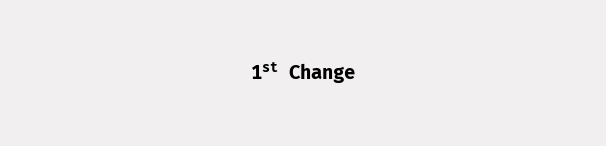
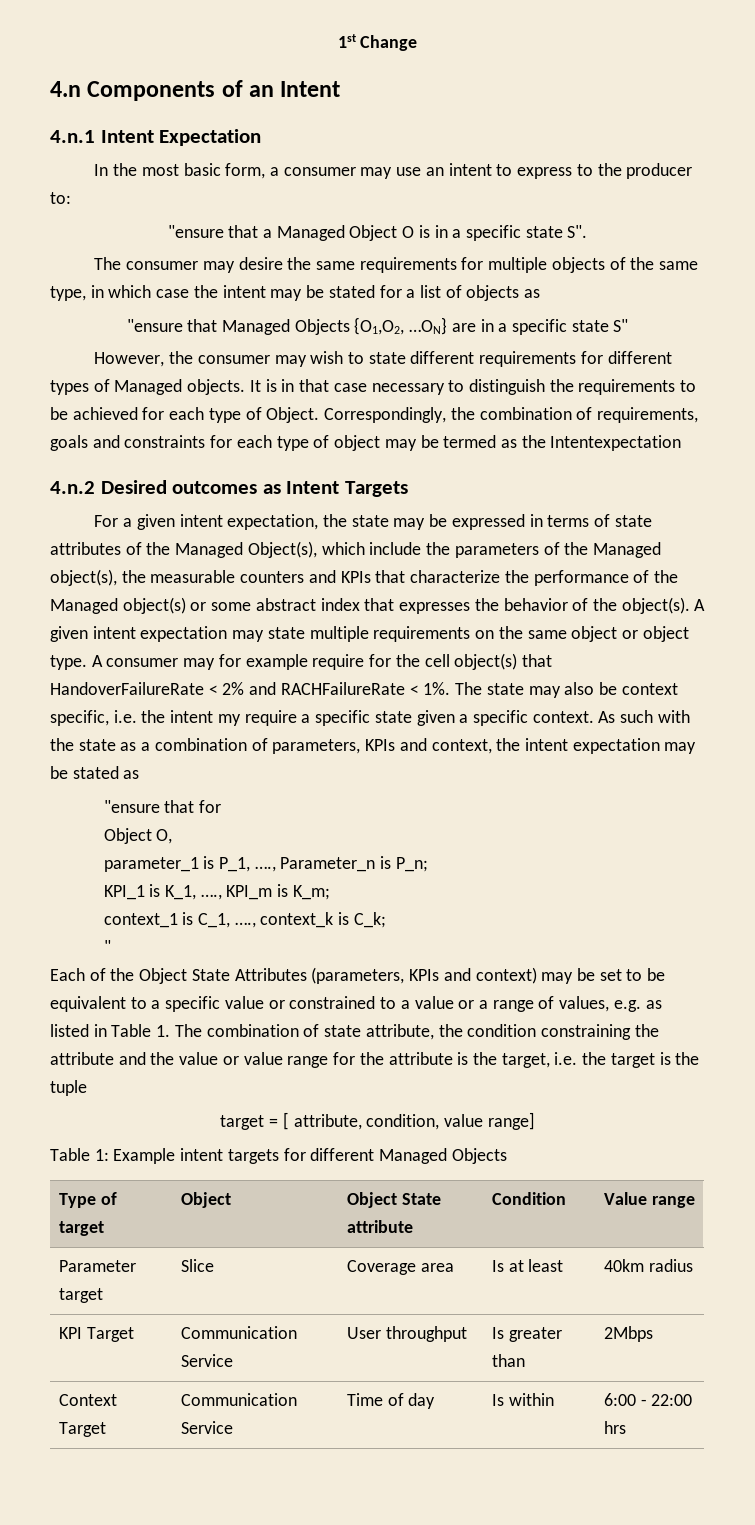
+ 4.n Components of an Intent
+ 4.n.1 Intent Expectation
+ In the most basic form, a consumer may use an intent to express to the producer to:
+ "ensure that a Managed Object O is in a specific state S".
+ The consumer may desire the same requirements for multiple objects of the same type, in which case the intent may be stated for a list of objects as
+ "ensure that Managed Objects {O1,O2, …ON} are in a specific state S"
+ However, the consumer may wish to state different requirements for different types of Managed objects. It is in that case necessary to distinguish the requirements to be achieved for each type of Object. Correspondingly, the combination of requirements, goals and constraints for each type of object may be termed as the Intentexpectation
+ 4.n.2 Desired outcomes as Intent Targets
+ For a given intent expectation, the state may be expressed in terms of state attributes of the Managed Object(s), which include the parameters of the Managed object(s), the measurable counters and KPIs that characterize the performance of the Managed object(s) or some abstract index that expresses the behavior of the object(s). A given intent expectation may state multiple requirements on the same object or object type. A consumer may for example require for the cell object(s) that HandoverFailureRate < 2% and RACHFailureRate < 1%. The state may also be context specific, i.e. the intent my require a specific state given a specific context. As such with the state as a combination of parameters, KPIs and context, the intent expectation may be stated as
+ "ensure that for
+ Object O,
+ parameter_1 is P_1, …., Parameter_n is P_n;
+ KPI_1 is K_1, …., KPI_m is K_m;
+ context_1 is C_1, …., context_k is C_k;
+ "
+ Each of the Object State Attributes (parameters, KPIs and context) may be set to be equivalent to a specific value or constrained to a value or a range of values, e.g. as listed in Table 1. The combination of state attribute, the condition constraining the attribute and the value or value range for the attribute is the target, i.e. the target is the tuple
+ target = [ attribute, condition, value range]
+ Table 1: Example intent targets for different Managed Objects
+ Type of target | Object | Object State attribute | Condition | Value range
+ Parameter target | Slice | Coverage area | Is at least | 40km radius
+ KPI Target | Communication Service | User throughput | Is greater than | 2Mbps
+ Context Target | Communication Service | Time of day | Is within | 6:00 - 22:00 hrs

